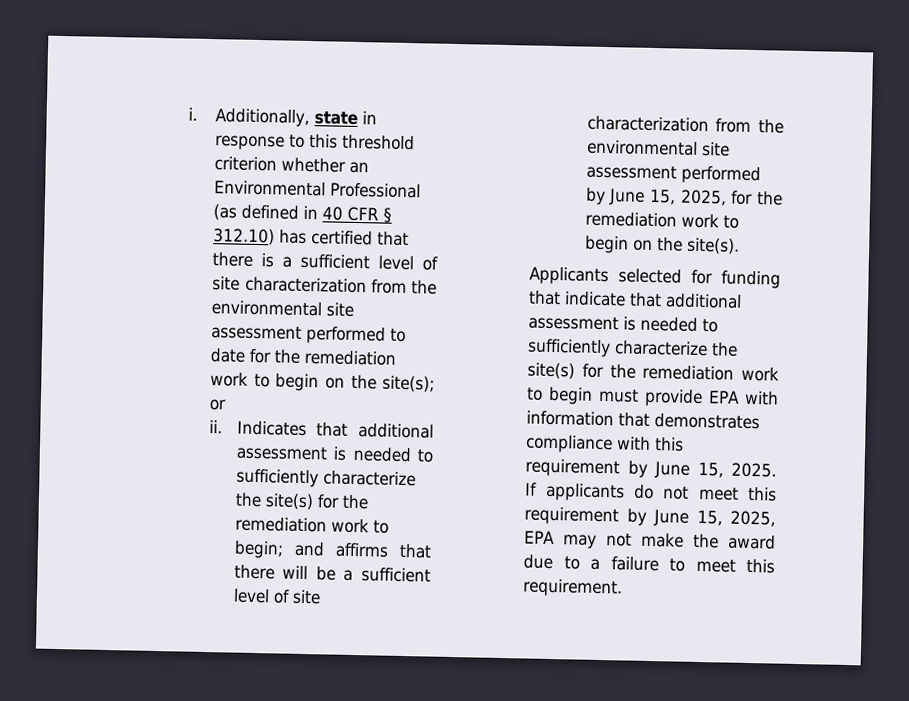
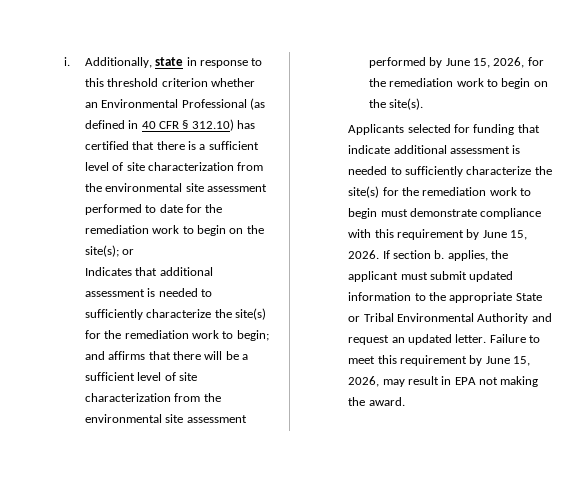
- ii. Indicates that additional assessment is needed to sufficiently characterize the site(s) for the remediation work to begin; and affirms that there will be a sufficient level of site characterization from the environmental site assessment performed by June 15, 2025, for the remediation work to begin on the site(s).
+ Indicates that additional assessment is needed to sufficiently characterize the site(s) for the remediation work to begin; and affirms that there will be a sufficient level of site characterization from the environmental site assessment performed by June 15, 2026, for the remediation work to begin on the site(s).
- Applicants selected for funding that indicate that additional assessment is needed to sufficiently characterize the site(s) for the remediation work to begin must provide EPA with information that demonstrates compliance with this requirement by June 15, 2025. If applicants do not meet this requirement by June 15, 2025, EPA may not make the award due to a failure to meet this requirement.
+ Applicants selected for funding that indicate additional assessment is needed to sufficiently characterize the site(s) for the remediation work to begin must demonstrate compliance with this requirement by June 15, 2026. If section b. applies, the applicant must submit updated information to the appropriate State or Tribal Environmental Authority and request an updated letter. Failure to meet this requirement by June 15, 2026, may result in EPA not making the award.

